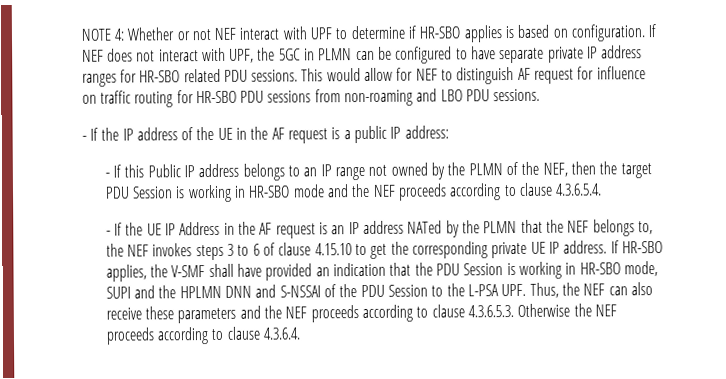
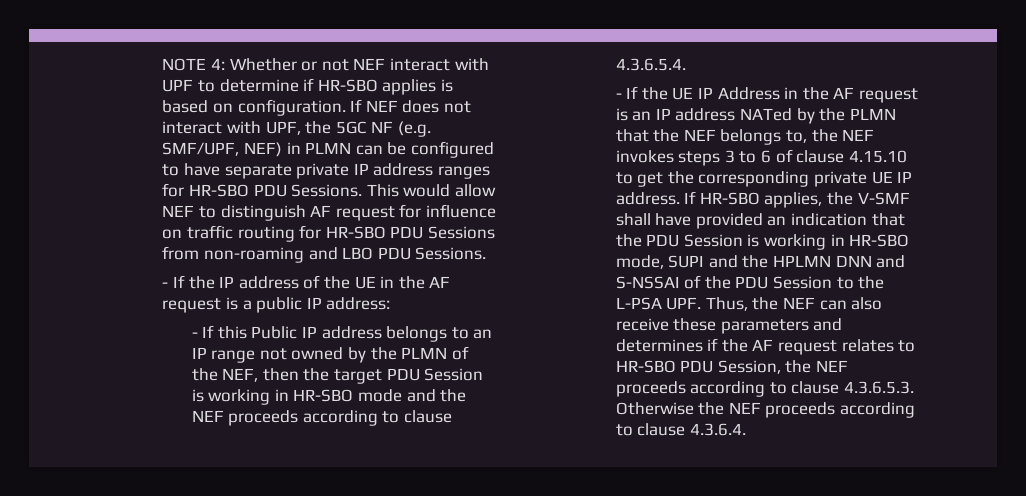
- If NEF does not interact with UPF, the 5GC in PLMN can be configured to have separate private IP address ranges for HR-SBO related PDU sessions.
+ If NEF does not interact with UPF, the 5GC NF (e.g. SMF/UPF, NEF) in PLMN can be configured to have separate private IP address ranges for HR-SBO PDU Sessions.
- This would allow for NEF to distinguish AF request for influence on traffic routing for HR-SBO PDU sessions from non-roaming and LBO PDU sessions.
+ This would allow NEF to distinguish AF request for influence on traffic routing for HR-SBO PDU Sessions from non-roaming and LBO PDU Sessions.
- If HR-SBO applies, the V-SMF shall have provided an indication that the PDU Session is working in HR-SBO mode, SUPI and the HPLMN DNN and S-NSSAI of the PDU Session to the L-PSA UPF. Thus, the NEF can also receive these parameters and the NEF proceeds according to clause 4.3.6.5.3. Otherwise the NEF proceeds according to clause 4.3.6.4.
+ If HR-SBO applies, the V-SMF shall have provided an indication that the PDU Session is working in HR-SBO mode, SUPI and the HPLMN DNN and S-NSSAI of the PDU Session to the L-PSA UPF. Thus, the NEF can also receive these parameters and determines if the AF request relates to HR-SBO PDU Session, the NEF proceeds according to clause 4.3.6.5.3. Otherwise the NEF proceeds according to clause 4.3.6.4.

